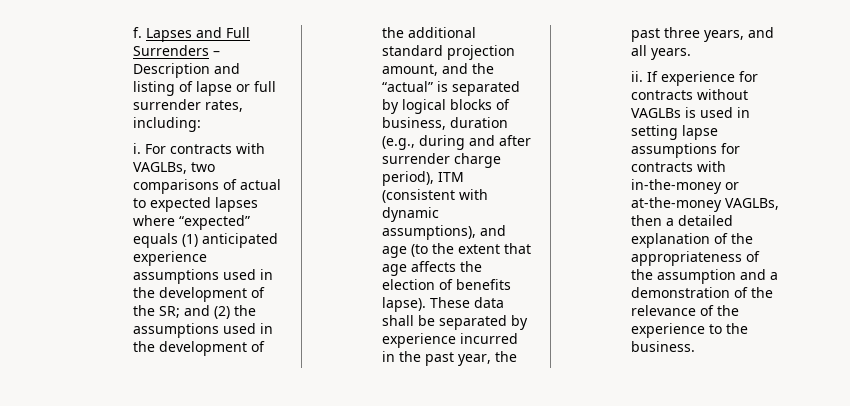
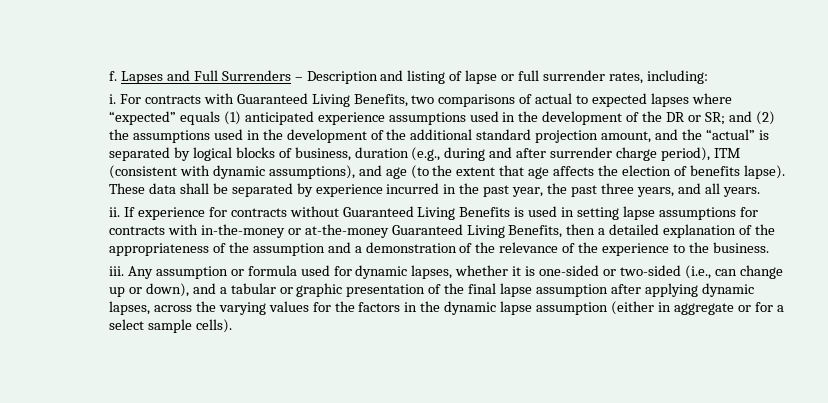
- For contracts with VAGLBs, two comparisons of actual to expected lapses where “expected” equals (1) anticipated experience assumptions used in the development of the SR;
+ For contracts with Guaranteed Living Benefits, two comparisons of actual to expected lapses where “expected” equals (1) anticipated experience assumptions used in the development of the DR or SR;
- If experience for contracts without VAGLBs is used in setting lapse assumptions for contracts with in-the-money or at-the-money VAGLBs, then a detailed explanation of the appropriateness of the assumption and a demonstration of the relevance of the experience to the business.
+ If experience for contracts without Guaranteed Living Benefits is used in setting lapse assumptions for contracts with in-the-money or at-the-money Guaranteed Living Benefits, then a detailed explanation of the appropriateness of the assumption and a demonstration of the relevance of the experience to the business.
+ iii. Any assumption or formula used for dynamic lapses, whether it is one-sided or two-sided (i.e., can change up or down), and a tabular or graphic presentation of the final lapse assumption after applying dynamic lapses, across the varying values for the factors in the dynamic lapse assumption (either in aggregate or for a select sample cells).

